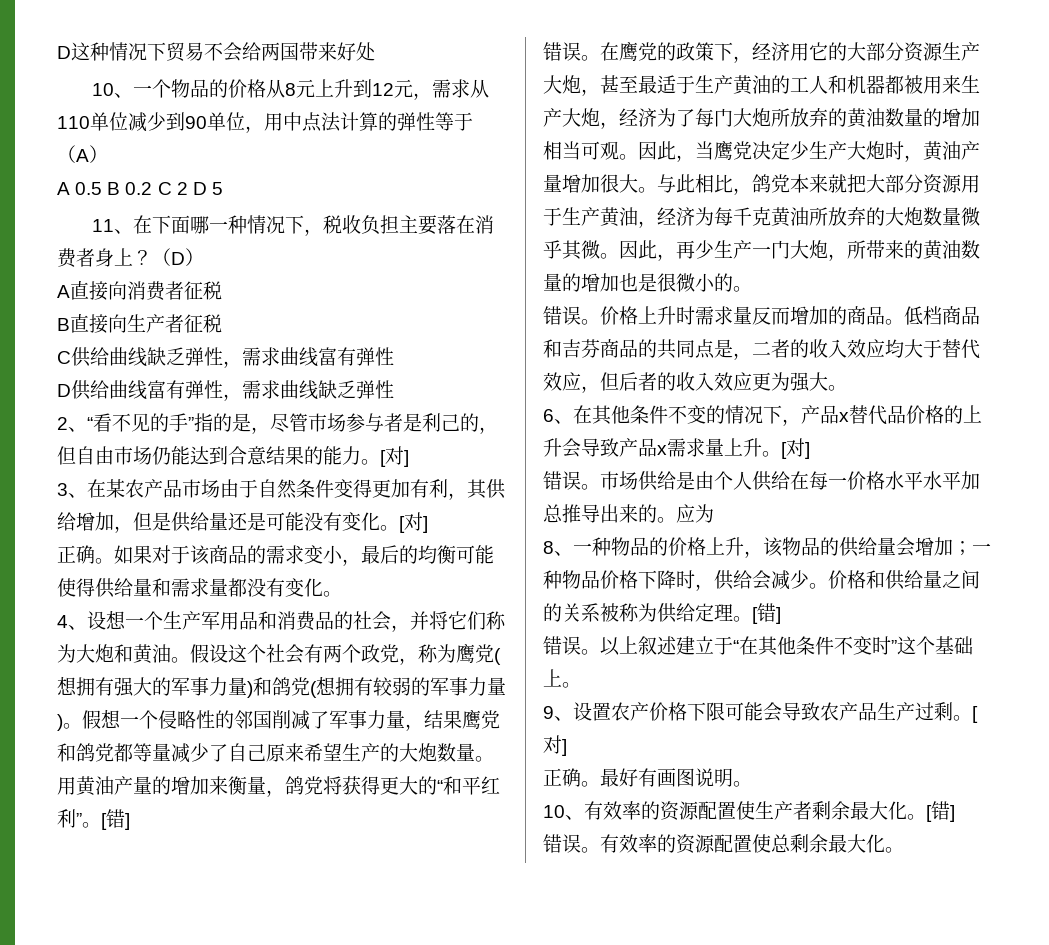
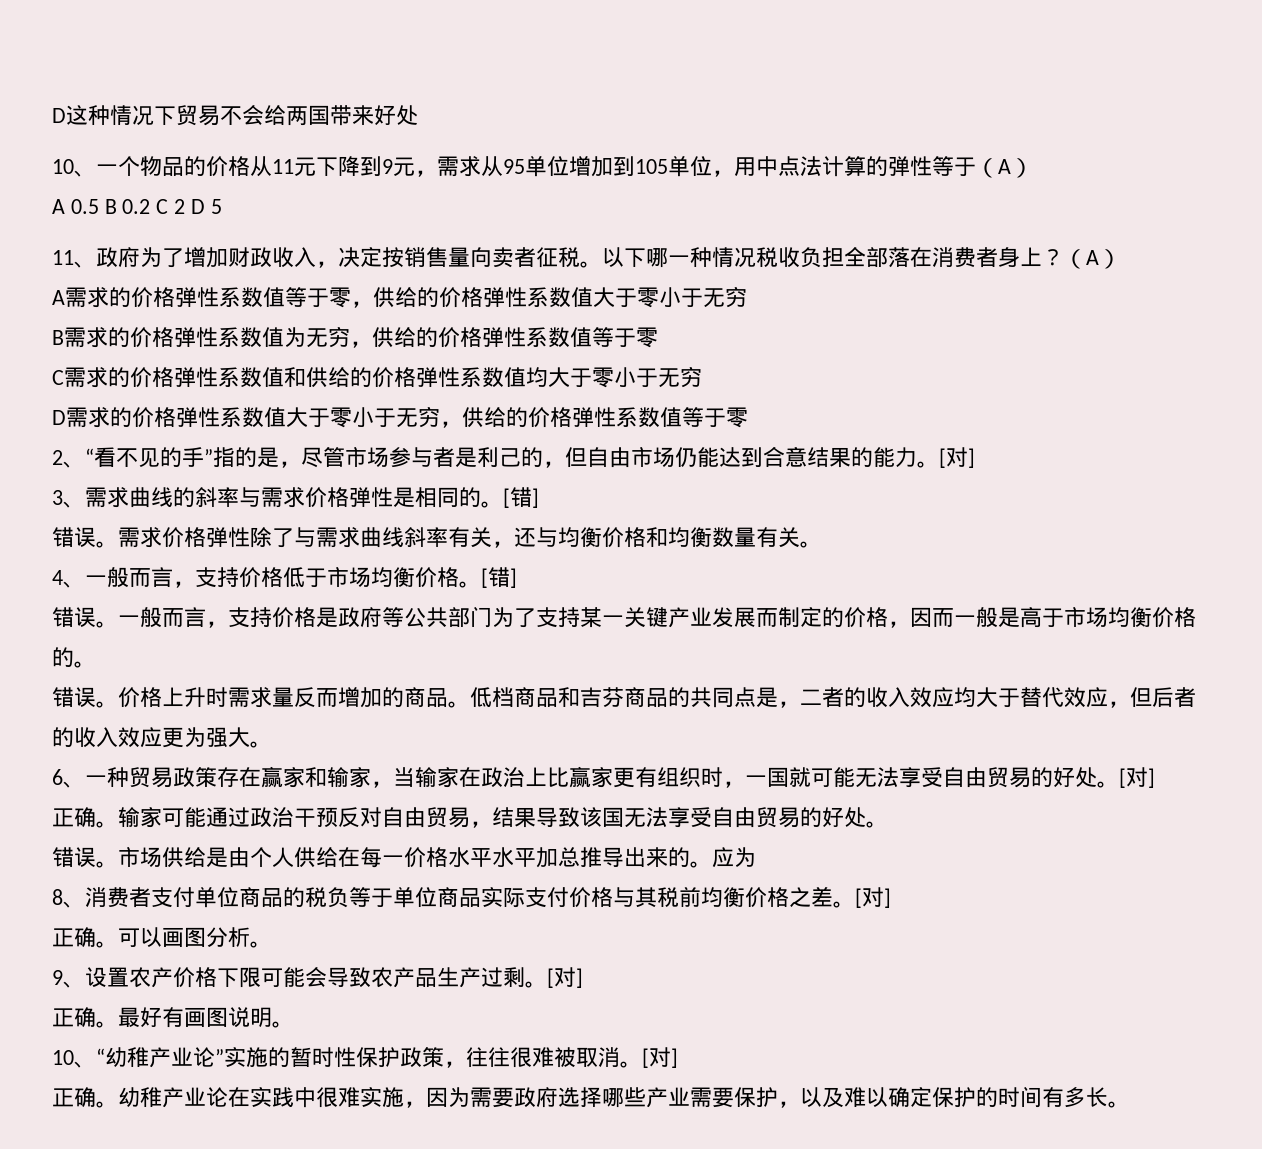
- 10、一个物品的价格从8元上升到12元，需求从110单位减少到90单位，用中点法计算的弹性等于（A）
+ 10、一个物品的价格从11元下降到9元，需求从95单位增加到105单位，用中点法计算的弹性等于（A）
- 11、在下面哪一种情况下，税收负担主要落在消费者身上？（D）
- A直接向消费者征税
- B直接向生产者征税
- C供给曲线缺乏弹性，需求曲线富有弹性
- D供给曲线富有弹性，需求曲线缺乏弹性
+ 11、政府为了增加财政收入，决定按销售量向卖者征税。以下哪一种情况税收负担全部落在消费者身上？（A）
+ A需求的价格弹性系数值等于零，供给的价格弹性系数值大于零小于无穷
+ B需求的价格弹性系数值为无穷，供给的价格弹性系数值等于零
+ C需求的价格弹性系数值和供给的价格弹性系数值均大于零小于无穷
+ D需求的价格弹性系数值大于零小于无穷，供给的价格弹性系数值等于零
- 3、在某农产品市场由于自然条件变得更加有利，其供给增加，但是供给量还是可能没有变化。[对]
- 正确。如果对于该商品的需求变小，最后的均衡可能使得供给量和需求量都没有变化。
- 4、设想一个生产军用品和消费品的社会，并将它们称为大炮和黄油。假设这个社会有两个政党，称为鹰党(想拥有强大的军事力量)和鸽党(想拥有较弱的军事力量)。假想一个侵略性的邻国削减了军事力量，结果鹰党和鸽党都等量减少了自己原来希望生产的大炮数量。用黄油产量的增加来衡量，鸽党将获得更大的“和平红利”。[错]
- 错误。在鹰党的政策下，经济用它的大部分资源生产大炮，甚至最适于生产黄油的工人和机器都被用来生产大炮，经济为了每门大炮所放弃的黄油数量的增加相当可观。因此，当鹰党决定少生产大炮时，黄油产量增加很大。与此相比，鸽党本来就把大部分资源用于生产黄油，经济为每千克黄油所放弃的大炮数量微乎其微。因此，再少生产一门大炮，所带来的黄油数量的增加也是很微小的。
+ 3、需求曲线的斜率与需求价格弹性是相同的。[错]
+ 错误。需求价格弹性除了与需求曲线斜率有关，还与均衡价格和均衡数量有关。
+ 4、一般而言，支持价格低于市场均衡价格。[错]
+ 错误。一般而言，支持价格是政府等公共部门为了支持某一关键产业发展而制定的价格，因而一般是高于市场均衡价格的。
- 6、在其他条件不变的情况下，产品x替代品价格的上升会导致产品x需求量上升。[对]
+ 6、一种贸易政策存在赢家和输家，当输家在政治上比赢家更有组织时，一国就可能无法享受自由贸易的好处。[对]
+ 正确。输家可能通过政治干预反对自由贸易，结果导致该国无法享受自由贸易的好处。
- 8、一种物品的价格上升，该物品的供给量会增加；一种物品价格下降时，供给会减少。价格和供给量之间的关系被称为供给定理。[错]
- 错误。以上叙述建立于“在其他条件不变时”这个基础上。
+ 8、消费者支付单位商品的税负等于单位商品实际支付价格与其税前均衡价格之差。[对]
+ 正确。可以画图分析。
- 10、有效率的资源配置使生产者剩余最大化。[错]
- 错误。有效率的资源配置使总剩余最大化。
+ 10、“幼稚产业论”实施的暂时性保护政策，往往很难被取消。[对]
+ 正确。幼稚产业论在实践中很难实施，因为需要政府选择哪些产业需要保护，以及难以确定保护的时间有多长。

